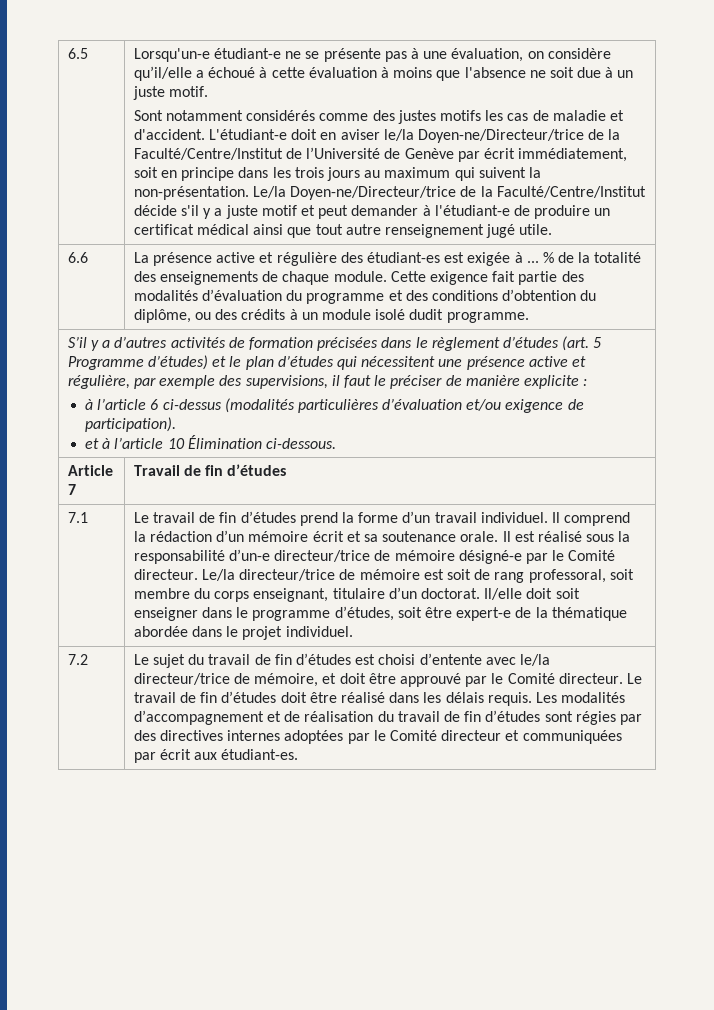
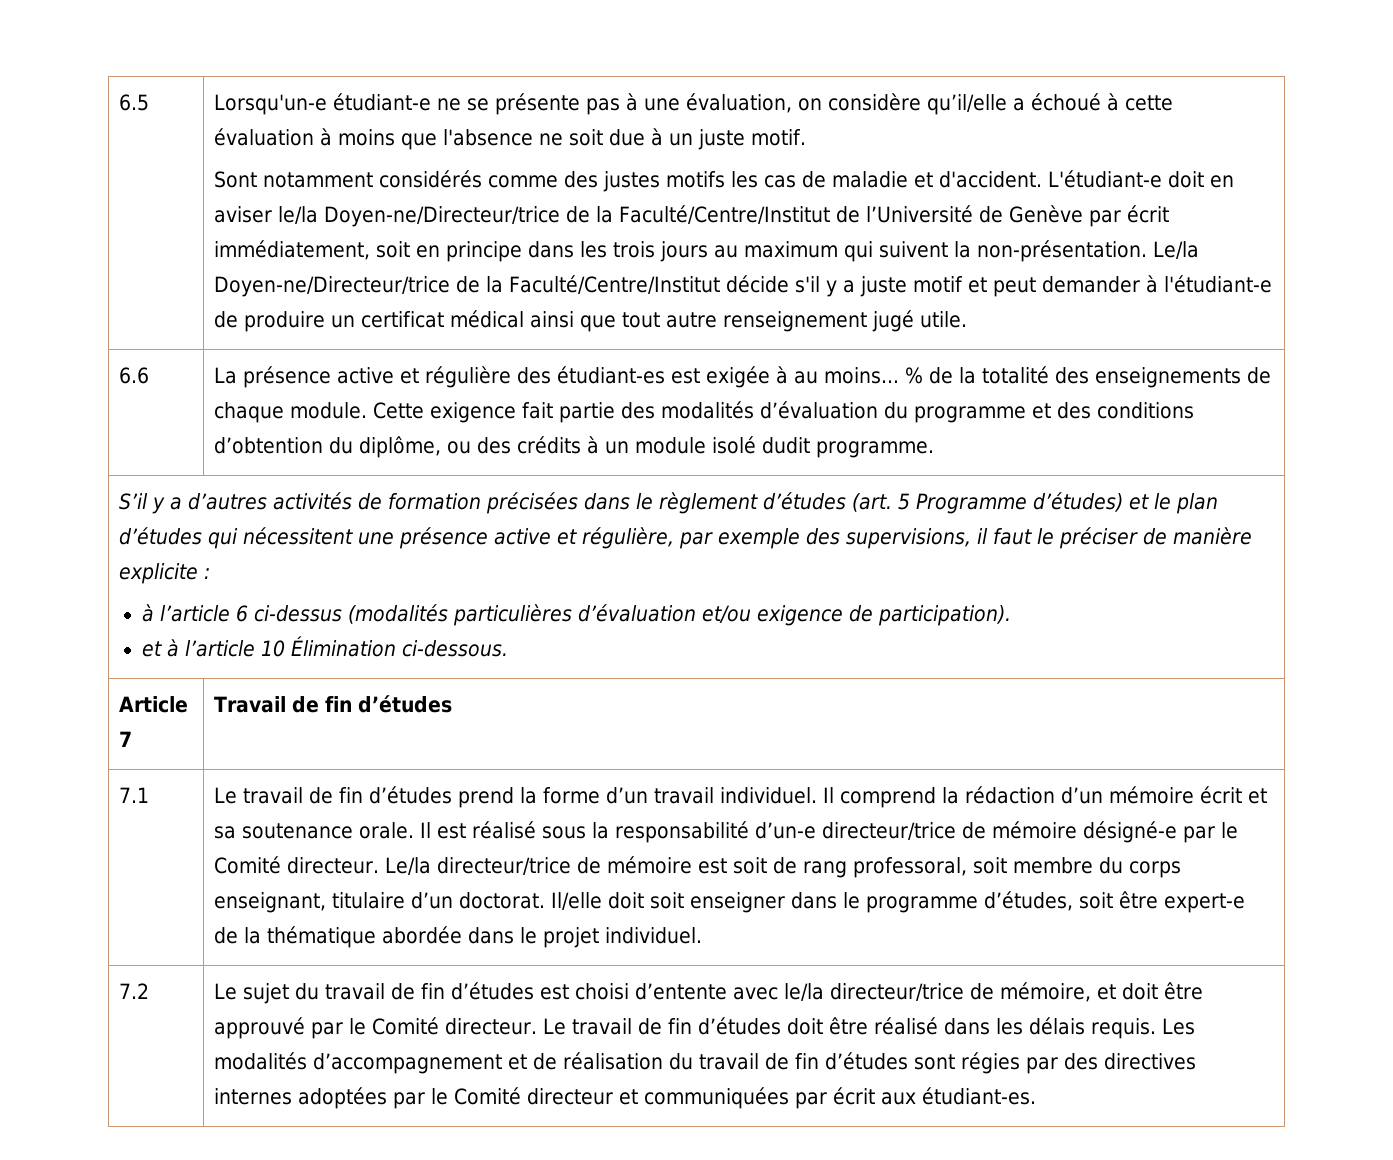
- La présence active et régulière des étudiant-es est exigée à ...
+ La présence active et régulière des étudiant-es est exigée à au moins...

